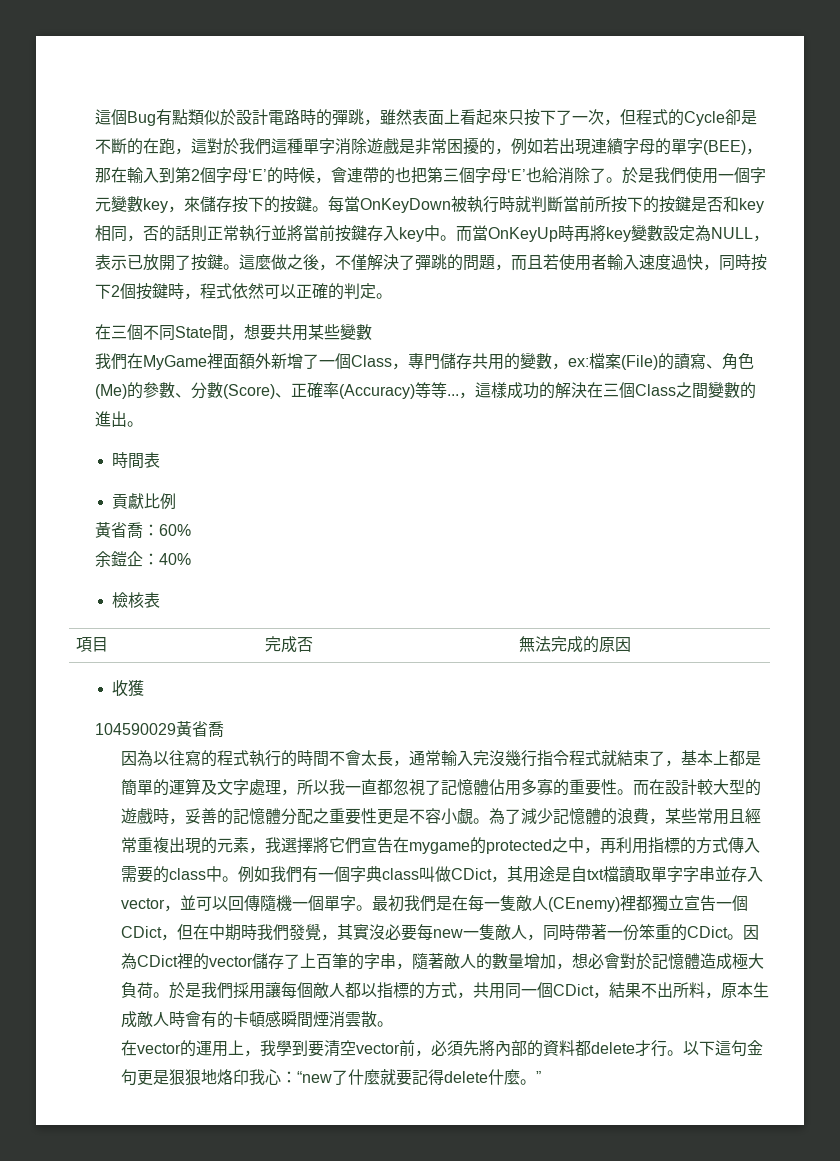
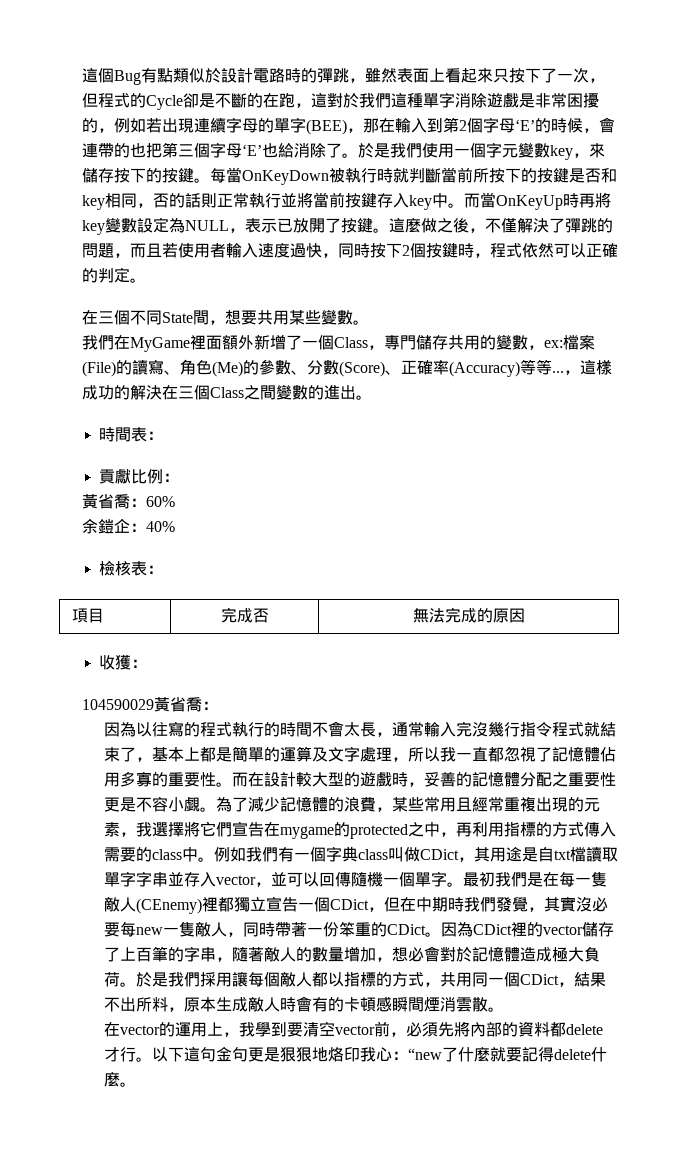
- 在三個不同State間，想要共用某些變數
+ 在三個不同State間，想要共用某些變數。
- 時間表
+ 時間表：
- 貢獻比例
+ 貢獻比例：
- 檢核表
+ 檢核表：
- 收獲
+ 收獲：
- 104590029黃省喬
+ 104590029黃省喬：
- 以下這句金句更是狠狠地烙印我心：“new了什麼就要記得delete什麼。”
+ 以下這句金句更是狠狠地烙印我心：“new了什麼就要記得delete什麼。

